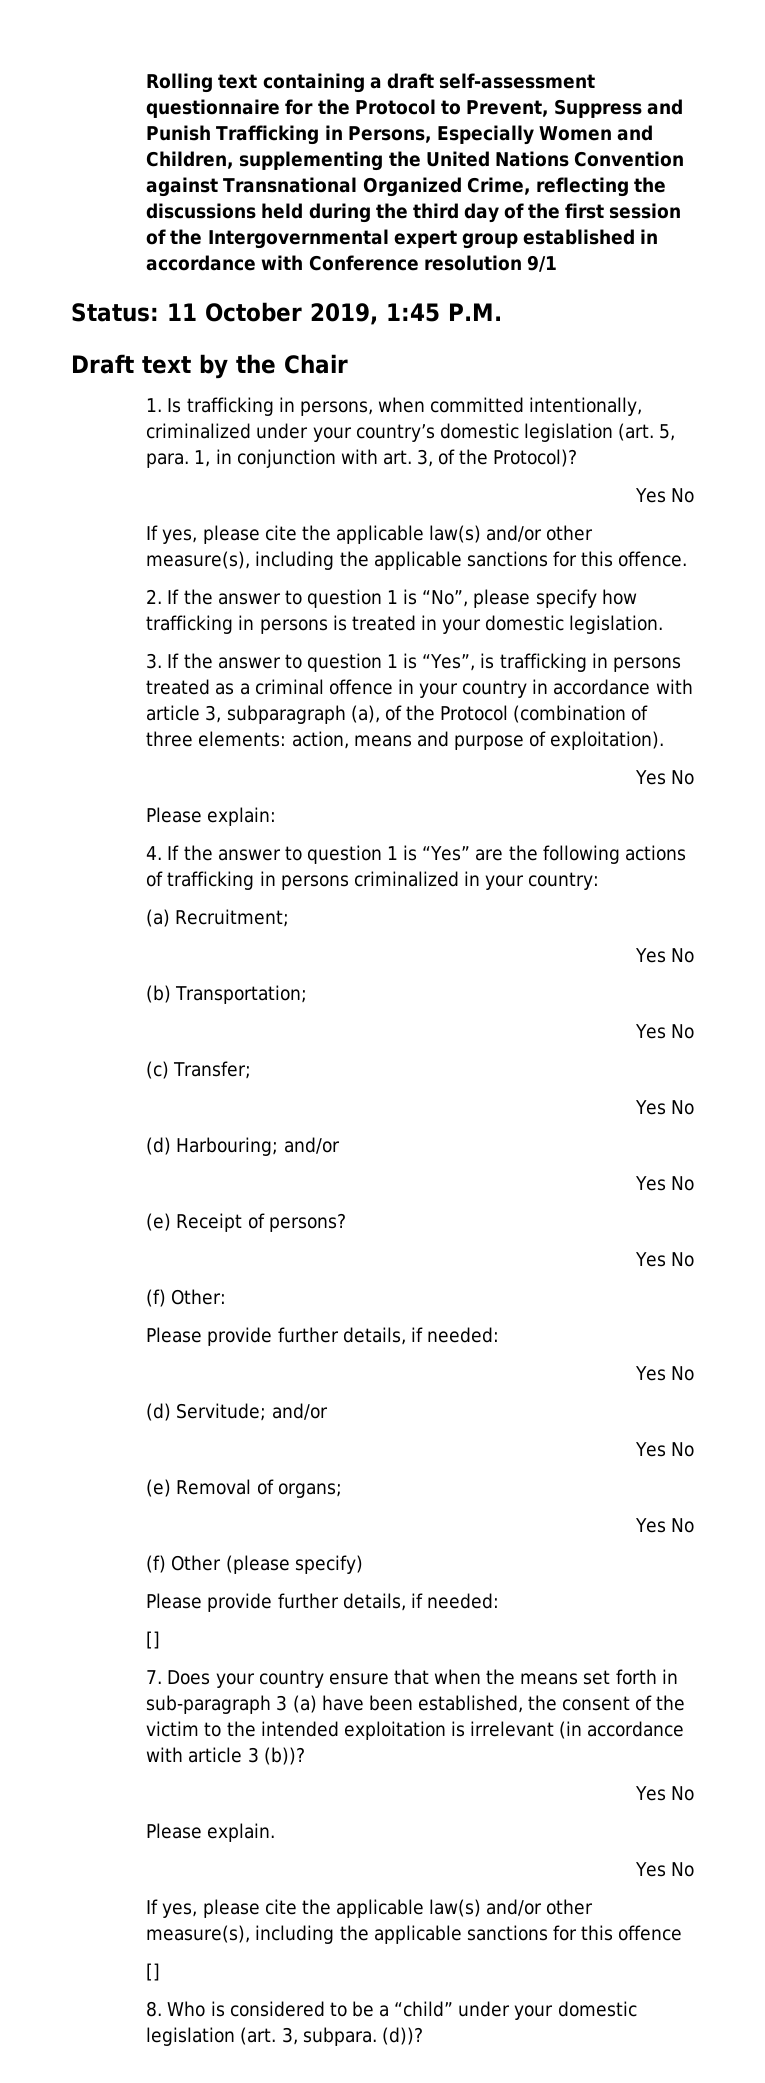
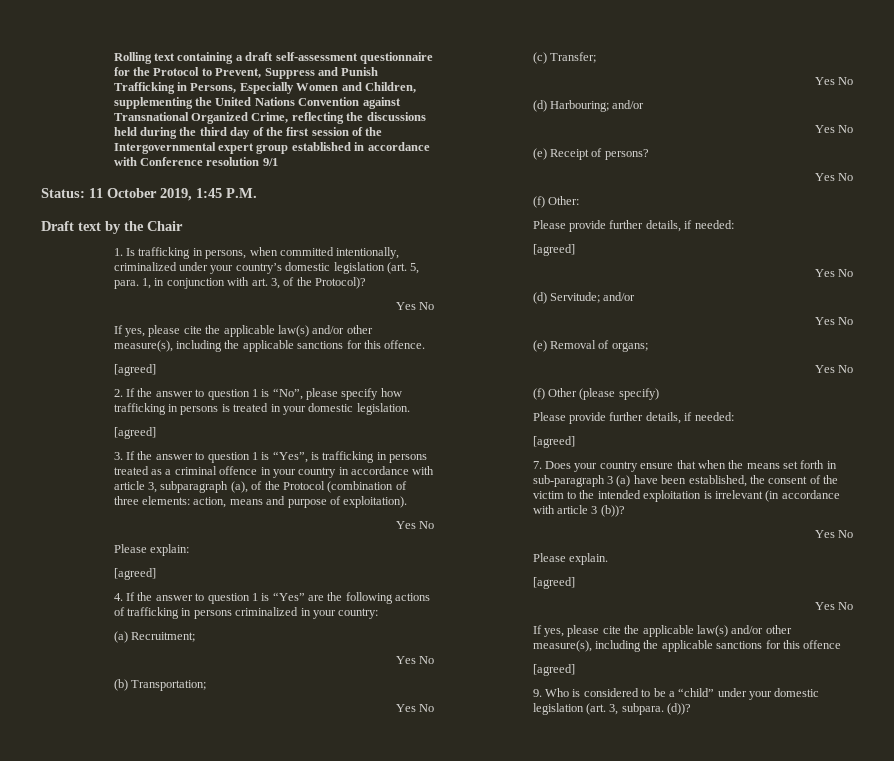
  If yes, please cite the applicable law(s) and/or other measure(s), including the applicable sanctions for this offence.
+ [agreed]
  2. If the answer to question 1 is “No”, please specify how trafficking in persons is treated in your domestic legislation.
+ [agreed]
  Please explain:
+ [agreed]
  (f) Other:
  Please provide further details, if needed:
+ [agreed]
  (f) Other (please specify)
  Please provide further details, if needed:
- []
+ [agreed]
  Please explain.
+ [agreed]
  If yes, please cite the applicable law(s) and/or other measure(s), including the applicable sanctions for this offence
- []
- 8. Who is considered to be a “child” under your domestic legislation (art. 3, subpara.
+ [agreed]
+ 9. Who is considered to be a “child” under your domestic legislation (art. 3, subpara.

